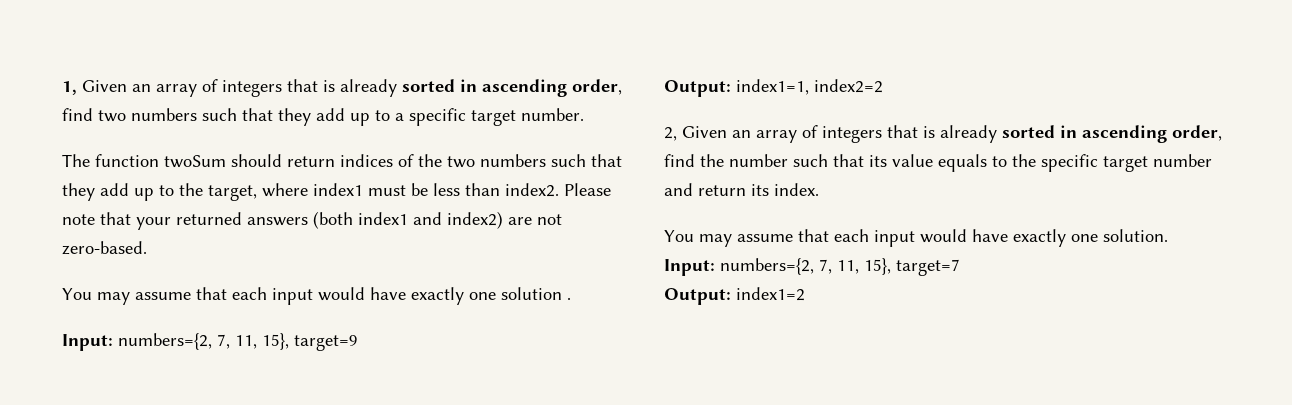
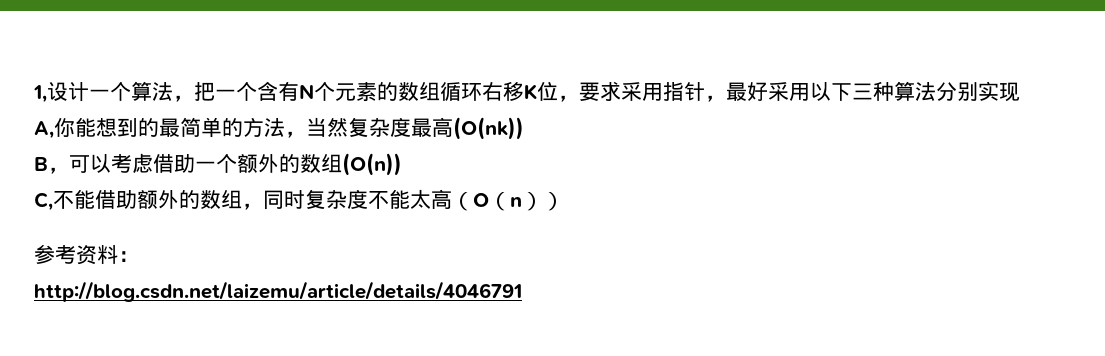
- 1, Given an array of integers that is already sorted in ascending order, find two numbers such that they add up to a specific target number.
- The function twoSum should return indices of the two numbers such that they add up to the target, where index1 must be less than index2. Please note that your returned answers (both index1 and index2) are not zero-based.
- You may assume that each input would have exactly one solution .
- Input: numbers={2, 7, 11, 15}, target=9
- Output: index1=1, index2=2
- 2, Given an array of integers that is already sorted in ascending order, find the number such that its value equals to the specific target number and return its index.
- You may assume that each input would have exactly one solution.
- Input: numbers={2, 7, 11, 15}, target=7
- Output: index1=2
+ 1,设计一个算法，把一个含有N个元素的数组循环右移K位，要求采用指针，最好采用以下三种算法分别实现
+ A,你能想到的最简单的方法，当然复杂度最高(O(nk))
+ B，可以考虑借助一个额外的数组(O(n))
+ C,不能借助额外的数组，同时复杂度不能太高（O（n））
+ 参考资料：
+ http://blog.csdn.net/laizemu/article/details/4046791

